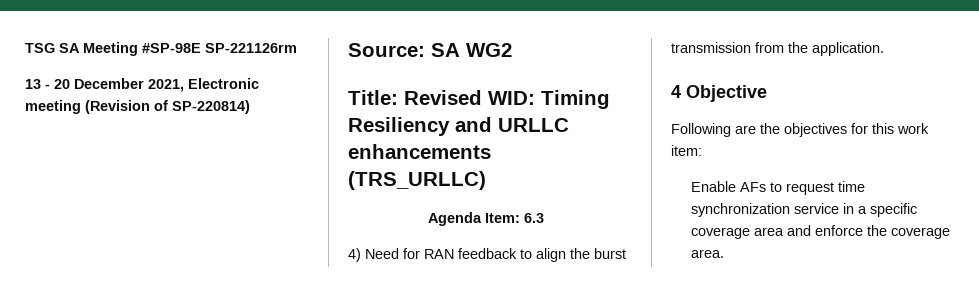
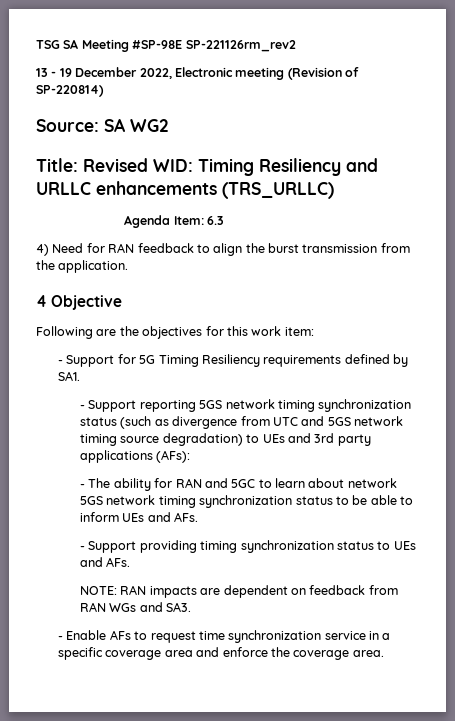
- TSG SA Meeting #SP-98E SP-221126rm
+ TSG SA Meeting #SP-98E SP-221126rm_rev2
- 13 - 20 December 2021, Electronic meeting (Revision of SP-220814)
+ 13 - 19 December 2022, Electronic meeting (Revision of SP-220814)
- Enable AFs to request time synchronization service in a specific coverage area and enforce the coverage area.
+ - Support for 5G Timing Resiliency requirements defined by SA1.
+ - Support reporting 5GS network timing synchronization status (such as divergence from UTC and 5GS network timing source degradation) to UEs and 3rd party applications (AFs):
+ - The ability for RAN and 5GC to learn about network 5GS network timing synchronization status to be able to inform UEs and AFs.
+ - Support providing timing synchronization status to UEs and AFs.
+ NOTE: RAN impacts are dependent on feedback from RAN WGs and SA3.
+ - Enable AFs to request time synchronization service in a specific coverage area and enforce the coverage area.

